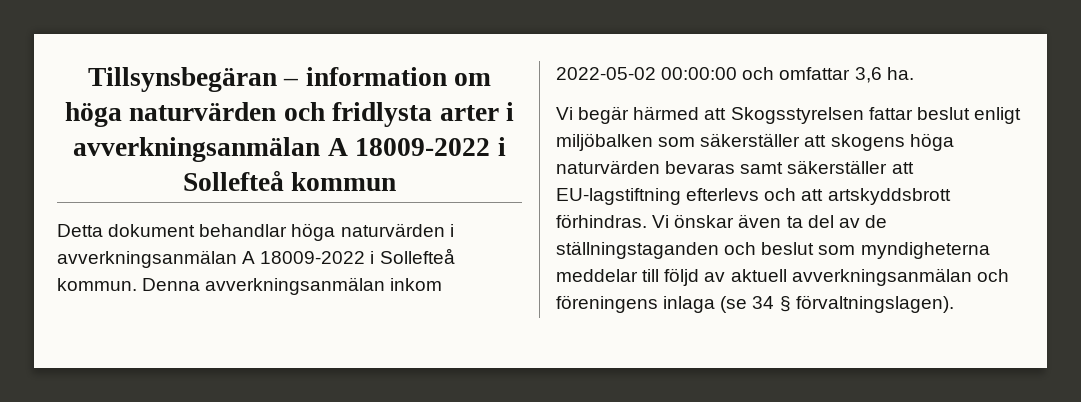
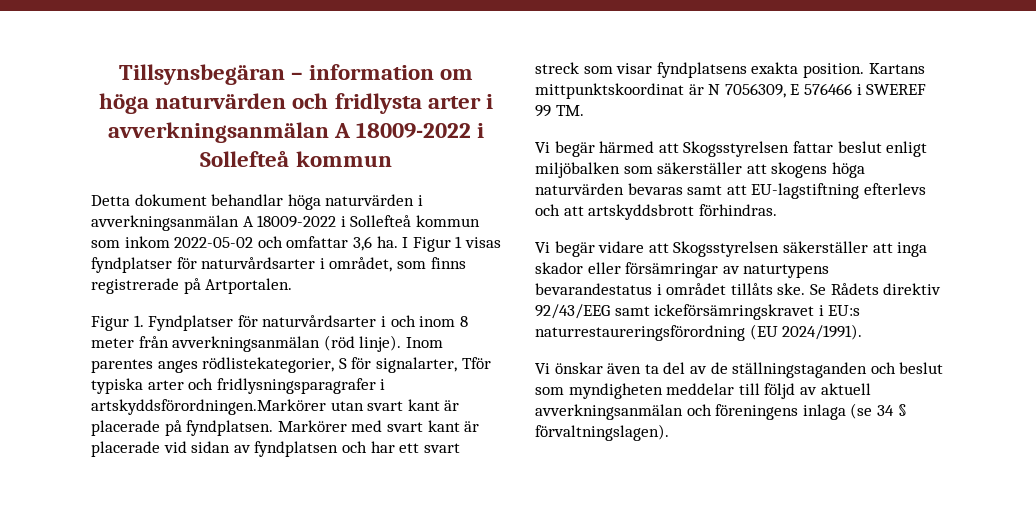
- Detta dokument behandlar höga naturvärden i avverkningsanmälan A 18009-2022 i Sollefteå kommun. Denna avverkningsanmälan inkom 2022-05-02 00:00:00 och omfattar 3,6 ha.
+ Detta dokument behandlar höga naturvärden i avverkningsanmälan A 18009-2022 i Sollefteå kommun som inkom 2022-05-02 och omfattar 3,6 ha. I Figur 1 visas fyndplatser för naturvårdsarter i området, som finns registrerade på Artportalen.
+ Figur 1. Fyndplatser för naturvårdsarter i och inom 8 meter från avverkningsanmälan (röd linje). Inom parentes anges rödlistekategorier, S för signalarter, Tför typiska arter och fridlysningsparagrafer i artskyddsförordningen.Markörer utan svart kant är placerade på fyndplatsen. Markörer med svart kant är placerade vid sidan av fyndplatsen och har ett svart streck som visar fyndplatsens exakta position. Kartans mittpunktskoordinat är N 7056309, E 576466 i SWEREF 99 TM.
- Vi begär härmed att Skogsstyrelsen fattar beslut enligt miljöbalken som säkerställer att skogens höga naturvärden bevaras samt säkerställer att EU-lagstiftning efterlevs och att artskyddsbrott förhindras. Vi önskar även ta del av de ställningstaganden och beslut som myndigheterna meddelar till följd av aktuell avverkningsanmälan och föreningens inlaga (se 34 § förvaltningslagen).
+ Vi begär härmed att Skogsstyrelsen fattar beslut enligt miljöbalken som säkerställer att skogens höga naturvärden bevaras samt att EU-lagstiftning efterlevs och att artskyddsbrott förhindras.
+ Vi begär vidare att Skogsstyrelsen säkerställer att inga skador eller försämringar av naturtypens bevarandestatus i området tillåts ske. Se Rådets direktiv 92/43/EEG samt ickeförsämringskravet i EU:s naturrestaureringsförordning (EU 2024/1991).
+ Vi önskar även ta del av de ställningstaganden och beslut som myndigheten meddelar till följd av aktuell avverkningsanmälan och föreningens inlaga (se 34 § förvaltningslagen).

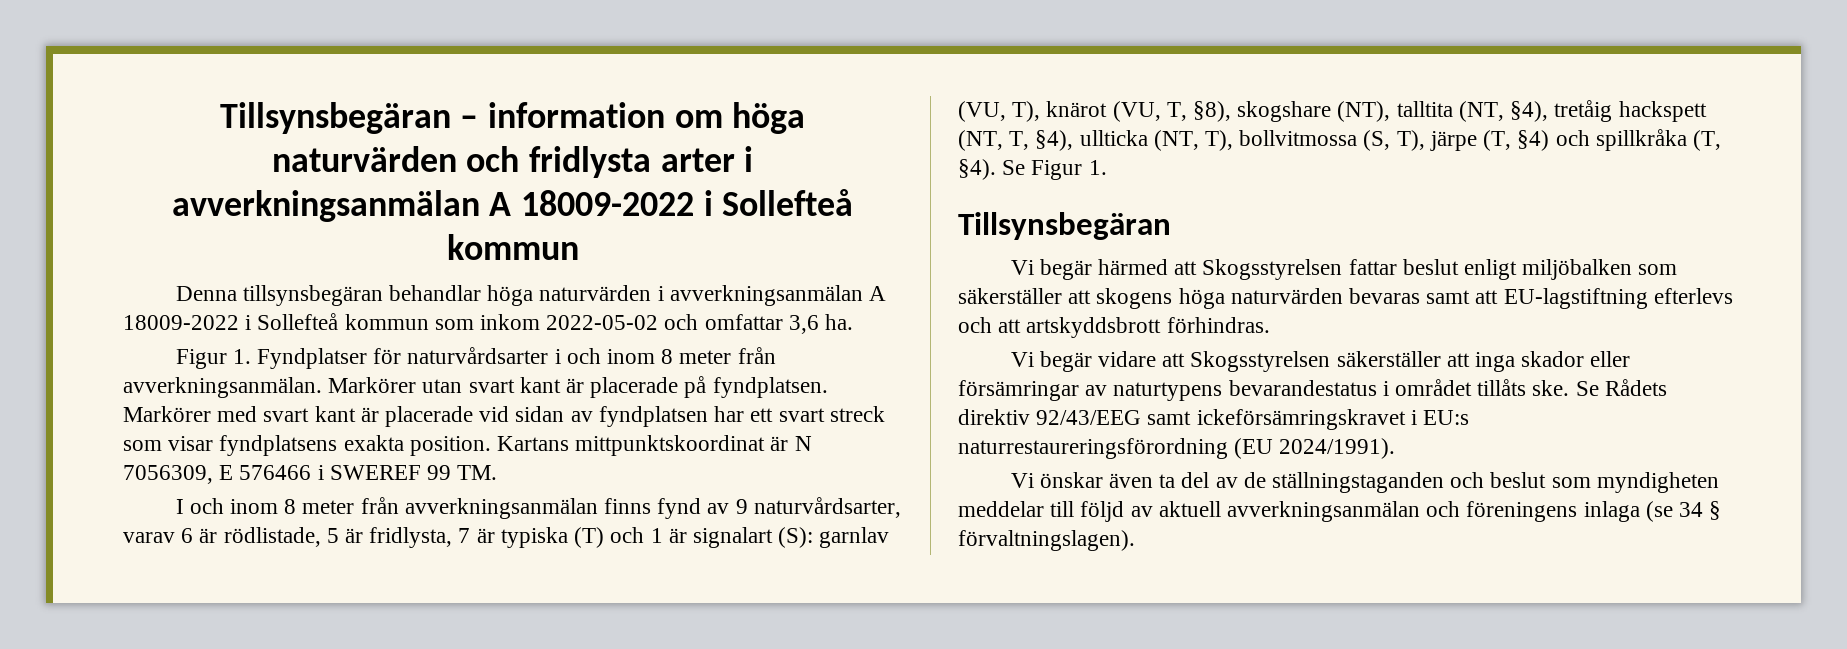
- Detta dokument behandlar höga naturvärden i avverkningsanmälan A 18009-2022 i Sollefteå kommun som inkom 2022-05-02 och omfattar 3,6 ha. I Figur 1 visas fyndplatser för naturvårdsarter i området, som finns registrerade på Artportalen.
+ Denna tillsynsbegäran behandlar höga naturvärden i avverkningsanmälan A 18009-2022 i Sollefteå kommun som inkom 2022-05-02 och omfattar 3,6 ha.
- Figur 1. Fyndplatser för naturvårdsarter i och inom 8 meter från avverkningsanmälan (röd linje). Inom parentes anges rödlistekategorier, S för signalarter, Tför typiska arter och fridlysningsparagrafer i artskyddsförordningen.Markörer utan svart kant är placerade på fyndplatsen.
+ Figur 1. Fyndplatser för naturvårdsarter i och inom 8 meter från avverkningsanmälan. Markörer utan svart kant är placerade på fyndplatsen.
- Markörer med svart kant är placerade vid sidan av fyndplatsen och har ett svart streck som visar fyndplatsens exakta position.
+ Markörer med svart kant är placerade vid sidan av fyndplatsen har ett svart streck som visar fyndplatsens exakta position.
+ I och inom 8 meter från avverkningsanmälan finns fynd av 9 naturvårdsarter, varav 6 är rödlistade, 5 är fridlysta, 7 är typiska (T) och 1 är signalart (S): garnlav (VU, T), knärot (VU, T, §8), skogshare (NT), talltita (NT, §4), tretåig hackspett (NT, T, §4), ullticka (NT, T), bollvitmossa (S, T), järpe (T, §4) och spillkråka (T, §4). Se Figur 1.
+ Tillsynsbegäran

